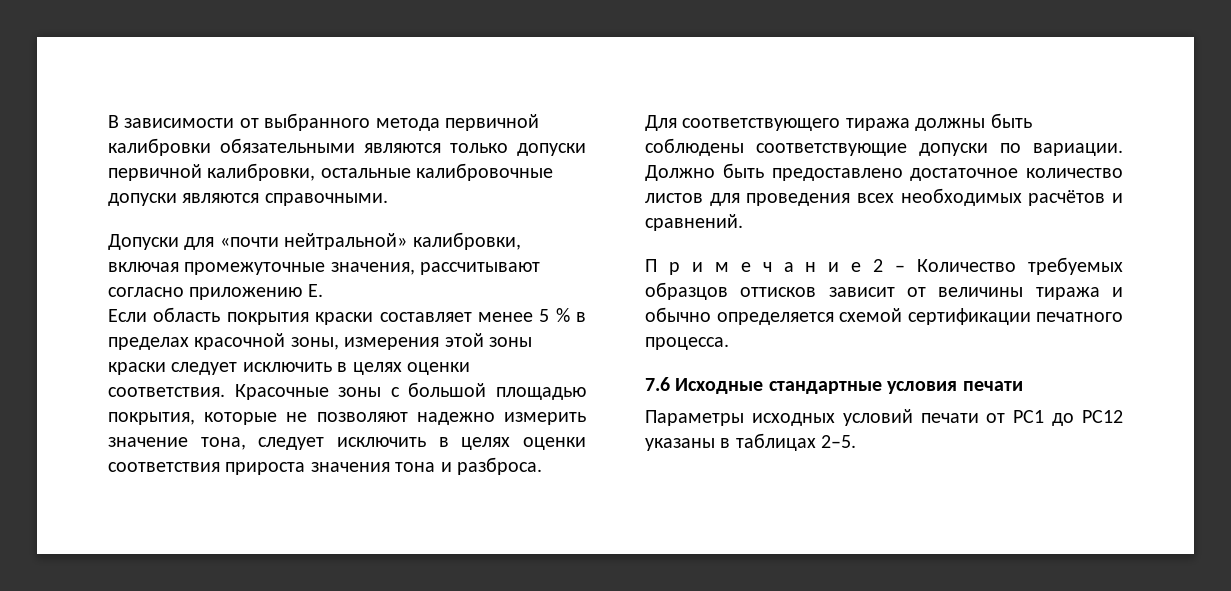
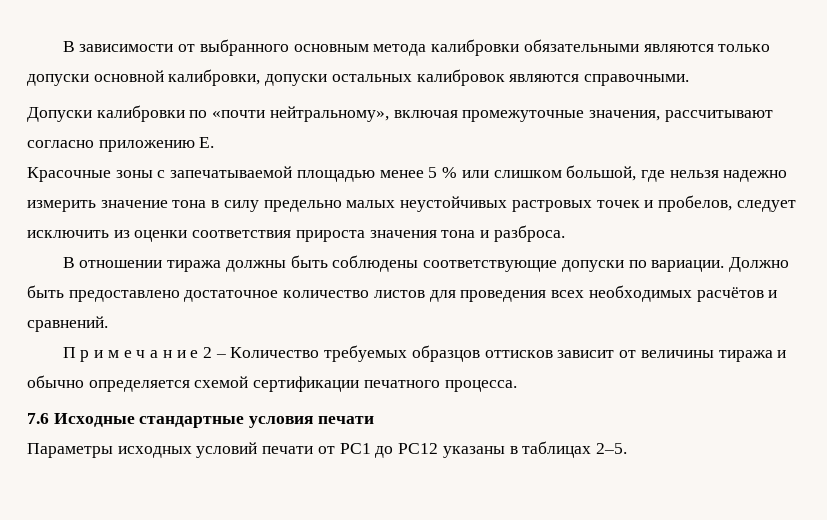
- В зависимости от выбранного метода первичной калибровки обязательными являются только допуски первичной калибровки, остальные калибровочные допуски являются справочными.
+ В зависимости от выбранного основным метода калибровки обязательными являются только допуски основной калибровки, допуски остальных калибровок являются справочными.
- Допуски для «почти нейтральной» калибровки, включая промежуточные значения, рассчитывают согласно приложению Е.
+ Допуски калибровки по «почти нейтральному», включая промежуточные значения, рассчитывают согласно приложению Е.
- Если область покрытия краски составляет менее 5 % в пределах красочной зоны, измерения этой зоны краски следует исключить в целях оценки соответствия. Красочные зоны с большой площадью покрытия, которые не позволяют надежно измерить значение тона, следует исключить в целях оценки соответствия прироста значения тона и разброса.
+ Красочные зоны с запечатываемой площадью менее 5 % или слишком большой, где нельзя надежно измерить значение тона в силу предельно малых неустойчивых растровых точек и пробелов, следует исключить из оценки соответствия прироста значения тона и разброса.
- Для соответствующего тиража должны быть соблюдены соответствующие допуски по вариации.
+ В отношении тиража должны быть соблюдены соответствующие допуски по вариации.

